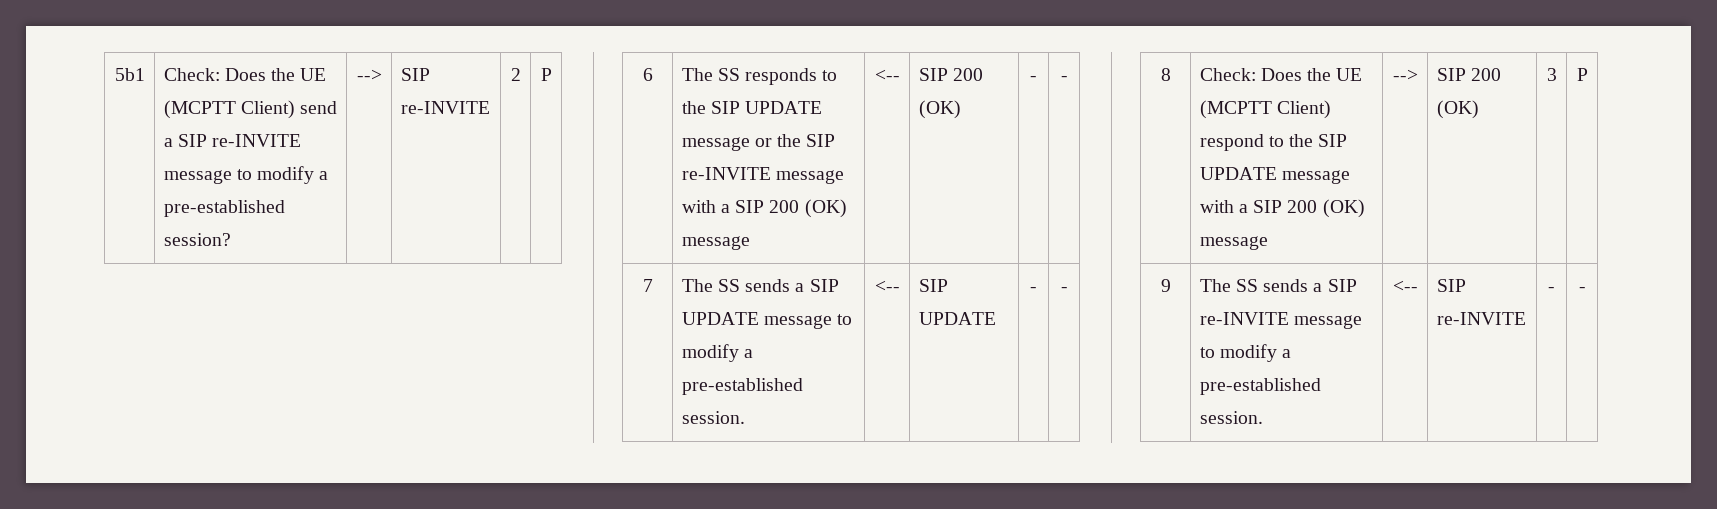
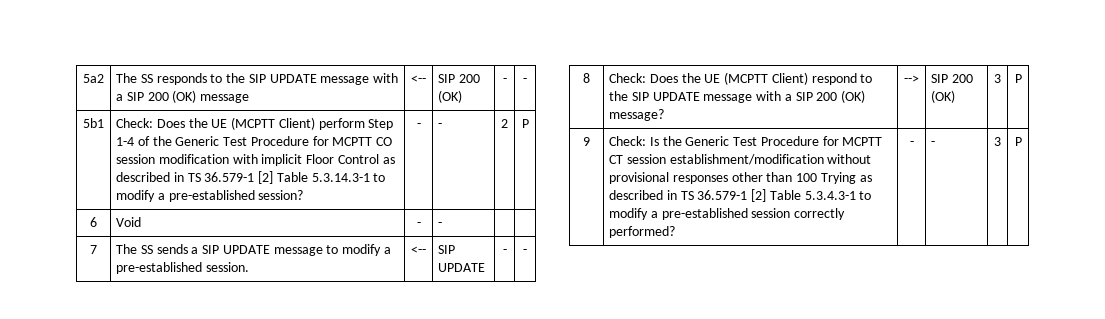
- 5b1 | Check: Does the UE (MCPTT Client) send a SIP re-INVITE message to modify a pre-established session? | --> | SIP re-INVITE | 2 | P
- 6 | The SS responds to the SIP UPDATE message or the SIP re-INVITE message with a SIP 200 (OK) message | <-- | SIP 200 (OK) | - | -
+ 5a2 | The SS responds to the SIP UPDATE message with a SIP 200 (OK) message | <-- | SIP 200 (OK) | - | -
+ 5b1 | Check: Does the UE (MCPTT Client) perform Step 1-4 of the Generic Test Procedure for MCPTT CO session modification with implicit Floor Control as described in TS 36.579-1 [2] Table 5.3.14.3-1 to modify a pre-established session? | - | - | 2 | P
+ 6 | Void | - | - | |
- 8 | Check: Does the UE (MCPTT Client) respond to the SIP UPDATE message with a SIP 200 (OK) message | --> | SIP 200 (OK) | 3 | P
+ 8 | Check: Does the UE (MCPTT Client) respond to the SIP UPDATE message with a SIP 200 (OK) message? | --> | SIP 200 (OK) | 3 | P
- 9 | The SS sends a SIP re-INVITE message to modify a pre-established session. | <-- | SIP re-INVITE | - | -
+ 9 | Check: Is the Generic Test Procedure for MCPTT CT session establishment/modification without provisional responses other than 100 Trying as described in TS 36.579-1 [2] Table 5.3.4.3-1 to modify a pre-established session correctly performed? | - | - | 3 | P

